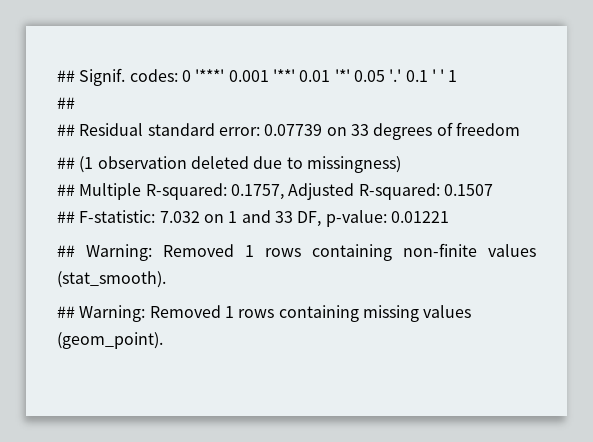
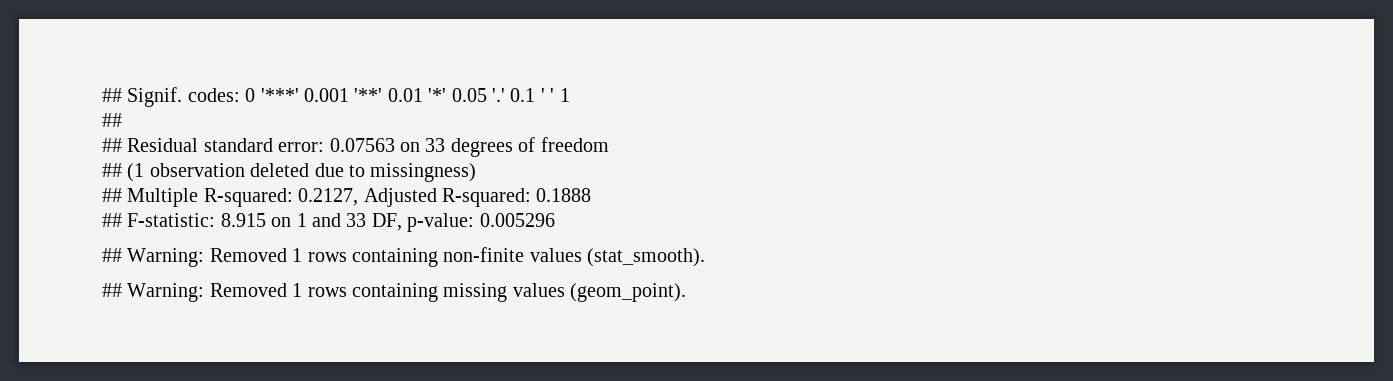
- ## Residual standard error: 0.07739 on 33 degrees of freedom
+ ## Residual standard error: 0.07563 on 33 degrees of freedom
- ## Multiple R-squared: 0.1757, Adjusted R-squared: 0.1507
+ ## Multiple R-squared: 0.2127, Adjusted R-squared: 0.1888
- ## F-statistic: 7.032 on 1 and 33 DF, p-value: 0.01221
+ ## F-statistic: 8.915 on 1 and 33 DF, p-value: 0.005296

